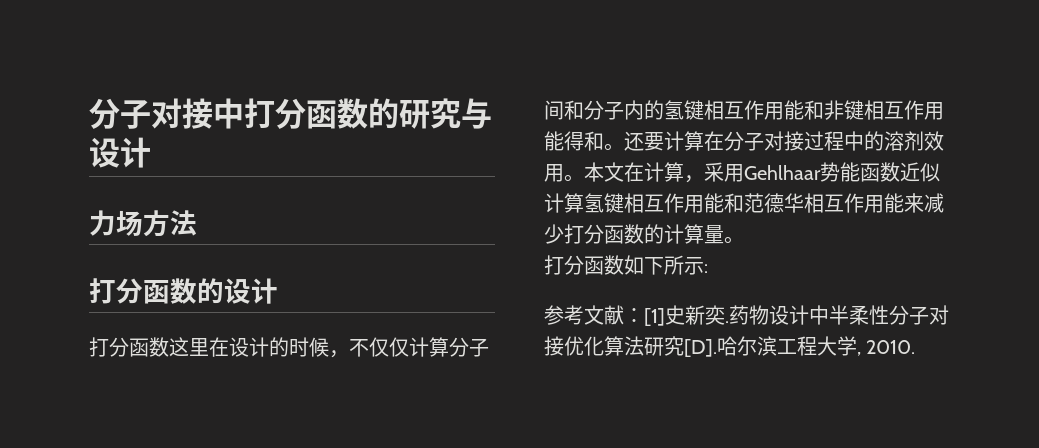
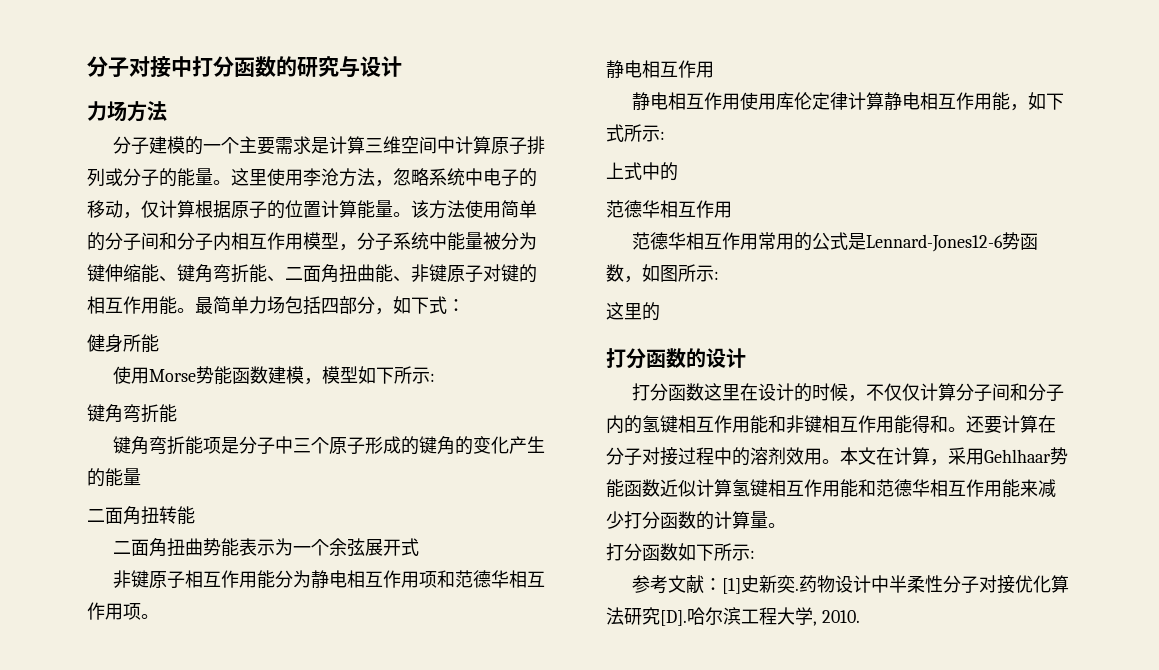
+ 分子建模的一个主要需求是计算三维空间中计算原子排列或分子的能量。这里使用李沧方法，忽略系统中电子的移动，仅计算根据原子的位置计算能量。该方法使用简单的分子间和分子内相互作用模型，分子系统中能量被分为键伸缩能、键角弯折能、二面角扭曲能、非键原子对键的相互作用能。最简单力场包括四部分，如下式：
+ 健身所能
+ 使用Morse势能函数建模，模型如下所示:
+ 键角弯折能
+ 键角弯折能项是分子中三个原子形成的键角的变化产生的能量
+ 二面角扭转能
+ 二面角扭曲势能表示为一个余弦展开式
+ 非键原子相互作用能分为静电相互作用项和范德华相互作用项。
+ 静电相互作用
+ 静电相互作用使用库伦定律计算静电相互作用能，如下式所示:
+ 上式中的
+ 范德华相互作用
+ 范德华相互作用常用的公式是Lennard-Jones12-6势函数，如图所示:
+ 这里的

